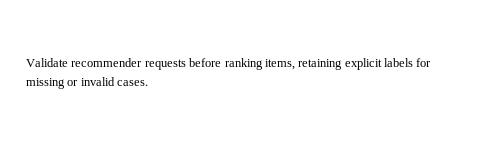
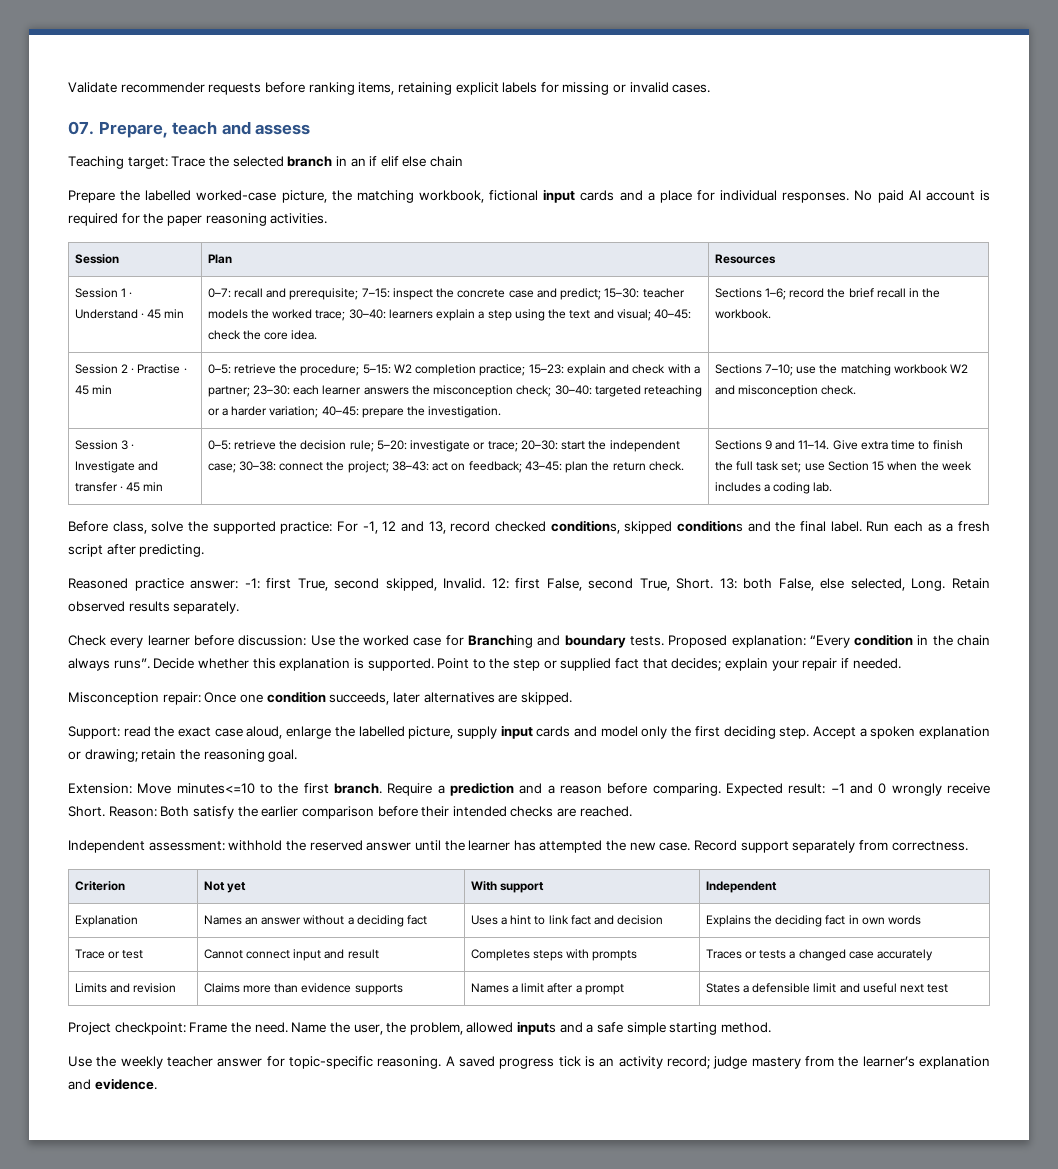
+ 07. Prepare, teach and assess
+ Teaching target: Trace the selected branch in an if elif else chain
+ Prepare the labelled worked-case picture, the matching workbook, fictional input cards and a place for individual responses. No paid AI account is required for the paper reasoning activities.
+ Session | Plan | Resources
+ Session 1 · Understand · 45 min | 0–7: recall and prerequisite; 7–15: inspect the concrete case and predict; 15–30: teacher models the worked trace; 30–40: learners explain a step using the text and visual; 40–45: check the core idea. | Sections 1–6; record the brief recall in the workbook.
+ Session 2 · Practise · 45 min | 0–5: retrieve the procedure; 5–15: W2 completion practice; 15–23: explain and check with a partner; 23–30: each learner answers the misconception check; 30–40: targeted reteaching or a harder variation; 40–45: prepare the investigation. | Sections 7–10; use the matching workbook W2 and misconception check.
+ Session 3 · Investigate and transfer · 45 min | 0–5: retrieve the decision rule; 5–20: investigate or trace; 20–30: start the independent case; 30–38: connect the project; 38–43: act on feedback; 43–45: plan the return check. | Sections 9 and 11–14. Give extra time to finish the full task set; use Section 15 when the week includes a coding lab.
+ Before class, solve the supported practice: For -1, 12 and 13, record checked conditions, skipped conditions and the final label. Run each as a fresh script after predicting.
+ Reasoned practice answer: -1: first True, second skipped, Invalid. 12: first False, second True, Short. 13: both False, else selected, Long. Retain observed results separately.
+ Check every learner before discussion: Use the worked case for Branching and boundary tests. Proposed explanation: “Every condition in the chain always runs”. Decide whether this explanation is supported. Point to the step or supplied fact that decides; explain your repair if needed.
+ Misconception repair: Once one condition succeeds, later alternatives are skipped.
+ Support: read the exact case aloud, enlarge the labelled picture, supply input cards and model only the first deciding step. Accept a spoken explanation or drawing; retain the reasoning goal.
+ Extension: Move minutes<=10 to the first branch. Require a prediction and a reason before comparing. Expected result: −1 and 0 wrongly receive Short. Reason: Both satisfy the earlier comparison before their intended checks are reached.
+ Independent assessment: withhold the reserved answer until the learner has attempted the new case. Record support separately from correctness.
+ Criterion | Not yet | With support | Independent
+ Explanation | Names an answer without a deciding fact | Uses a hint to link fact and decision | Explains the deciding fact in own words
+ Trace or test | Cannot connect input and result | Completes steps with prompts | Traces or tests a changed case accurately
+ Limits and revision | Claims more than evidence supports | Names a limit after a prompt | States a defensible limit and useful next test
+ Project checkpoint: Frame the need. Name the user, the problem, allowed inputs and a safe simple starting method.
+ Use the weekly teacher answer for topic-specific reasoning. A saved progress tick is an activity record; judge mastery from the learner’s explanation and evidence.

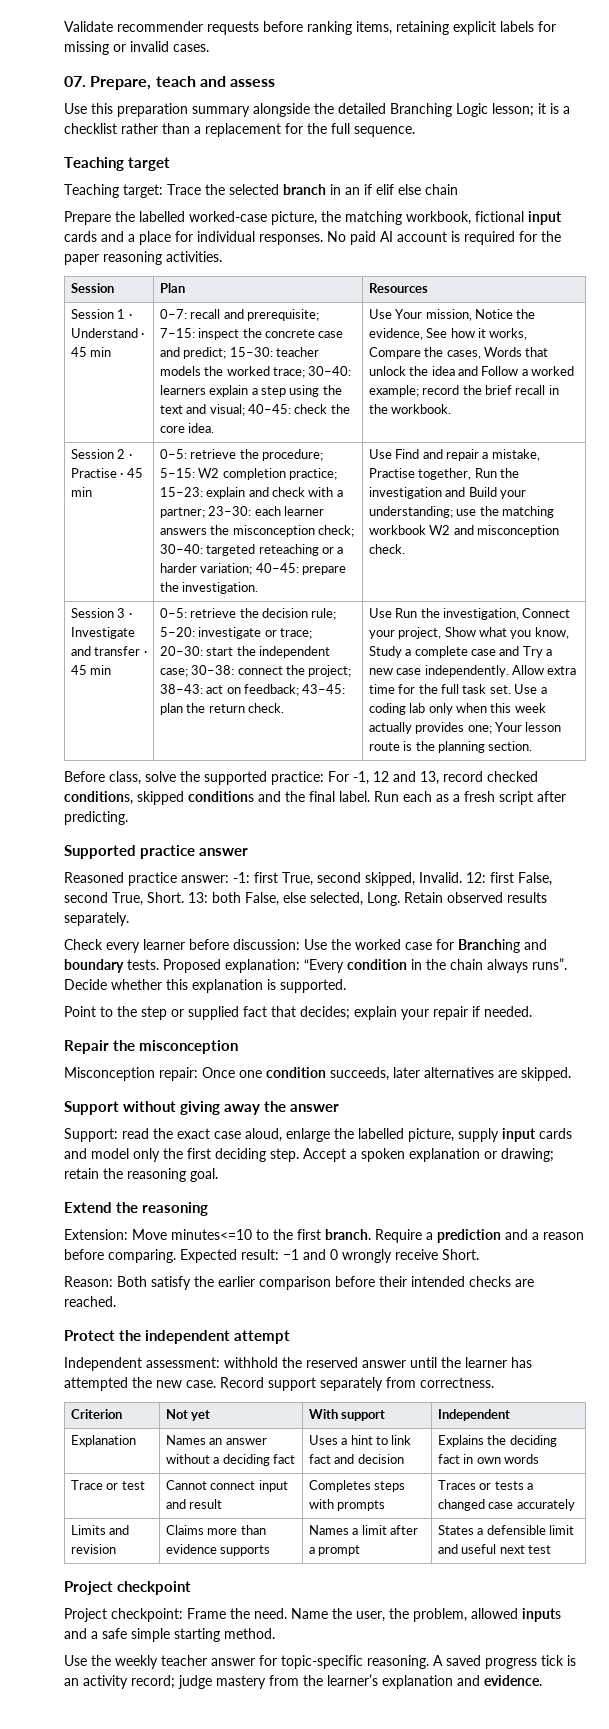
+ Use this preparation summary alongside the detailed Branching Logic lesson; it is a checklist rather than a replacement for the full sequence.
+ Teaching target
- Sections 1–6; record the brief recall in the workbook.
+ Use Your mission, Notice the evidence, See how it works, Compare the cases, Words that unlock the idea and Follow a worked example; record the brief recall in the workbook.
- Sections 7–10; use the matching workbook W2 and misconception check.
+ Use Find and repair a mistake, Practise together, Run the investigation and Build your understanding; use the matching workbook W2 and misconception check.
- Sections 9 and 11–14. Give extra time to finish the full task set; use Section 15 when the week includes a coding lab.
+ Use Run the investigation, Connect your project, Show what you know, Study a complete case and Try a new case independently. Allow extra time for the full task set. Use a coding lab only when this week actually provides one; Your lesson route is the planning section.
+ Supported practice answer
- Decide whether this explanation is supported. Point to the step or supplied fact that decides; explain your repair if needed.
+ Decide whether this explanation is supported.
+ Point to the step or supplied fact that decides; explain your repair if needed.
+ Repair the misconception
+ Support without giving away the answer
+ Extend the reasoning
- Expected result: −1 and 0 wrongly receive Short. Reason: Both satisfy the earlier comparison before their intended checks are reached.
+ Expected result: −1 and 0 wrongly receive Short.
+ Reason: Both satisfy the earlier comparison before their intended checks are reached.
+ Protect the independent attempt
+ Project checkpoint

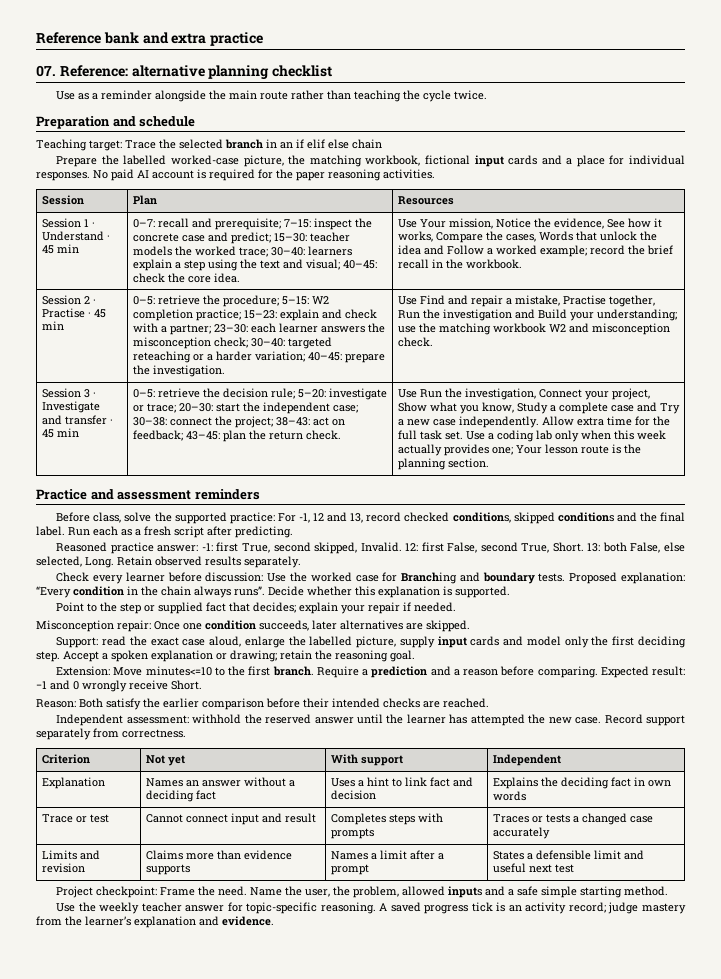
- Validate recommender requests before ranking items, retaining explicit labels for missing or invalid cases.
- 07. Prepare, teach and assess
- Use this preparation summary alongside the detailed Branching Logic lesson; it is a checklist rather than a replacement for the full sequence.
- Teaching target
+ Reference bank and extra practice
+ 07. Reference: alternative planning checklist
+ Use as a reminder alongside the main route rather than teaching the cycle twice.
+ Preparation and schedule
+ Practice and assessment reminders
- Supported practice answer
- Repair the misconception
- Support without giving away the answer
- Extend the reasoning
- Protect the independent attempt
- Project checkpoint

